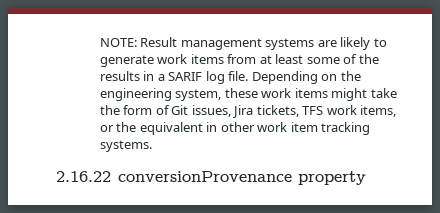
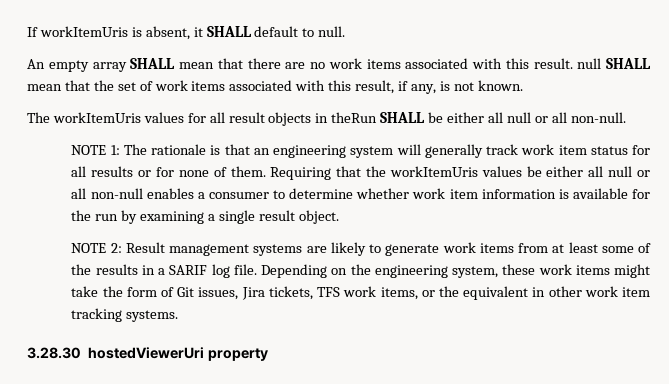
- NOTE: Result management systems are likely to generate work items from at least some of the results in a SARIF log file.
+ If workItemUris is absent, it SHALL default to null.
+ An empty array SHALL mean that there are no work items associated with this result. null SHALL mean that the set of work items associated with this result, if any, is not known.
+ The workItemUris values for all result objects in theRun SHALL be either all null or all non-null.
+ NOTE 1: The rationale is that an engineering system will generally track work item status for all results or for none of them. Requiring that the workItemUris values be either all null or all non-null enables a consumer to determine whether work item information is available for the run by examining a single result object.
+ NOTE 2: Result management systems are likely to generate work items from at least some of the results in a SARIF log file.
- 2.16.22 conversionProvenance property
+ 3.28.30 hostedViewerUri property

